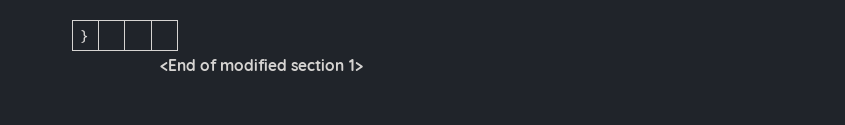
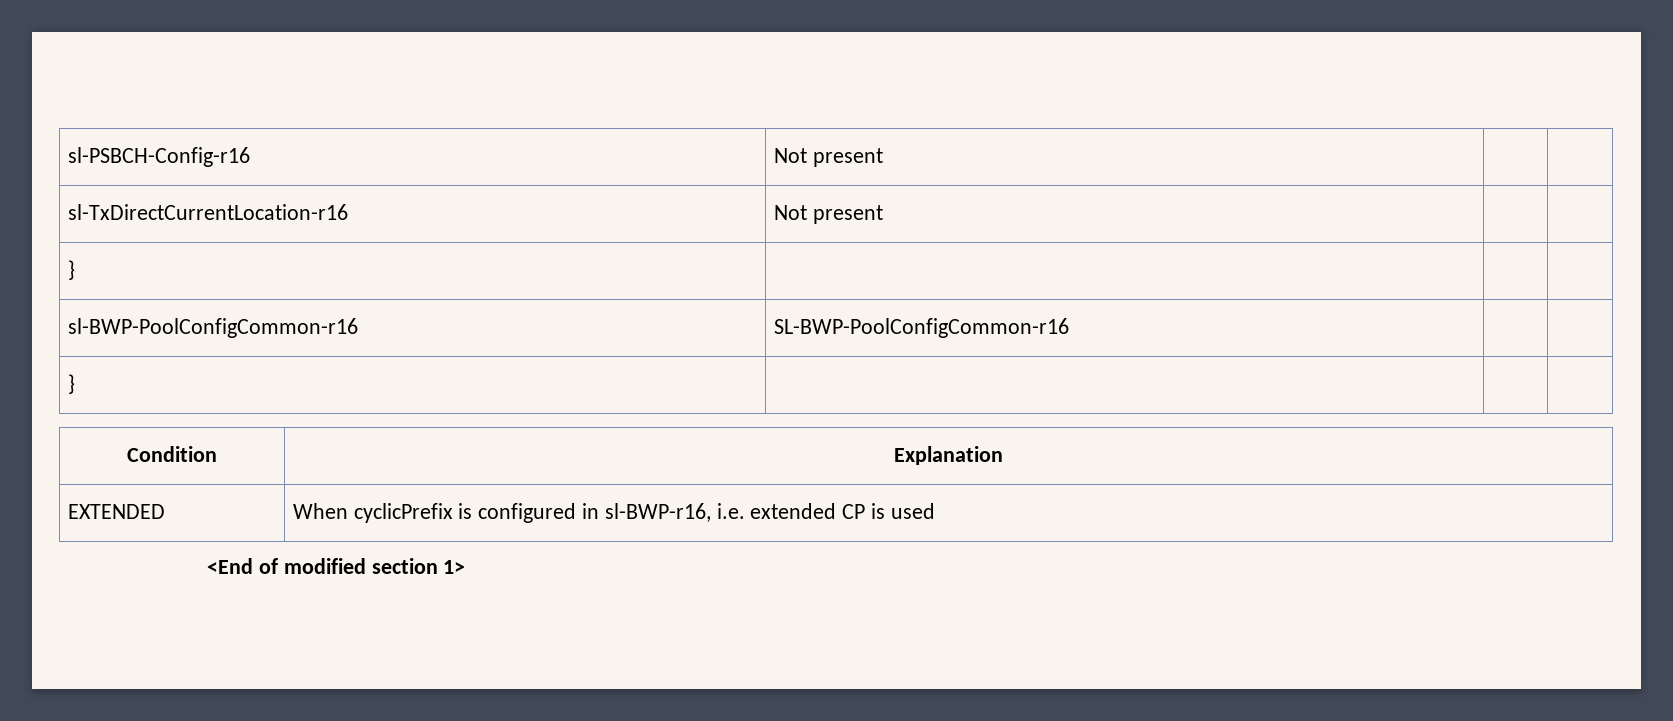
+ sl-PSBCH-Config-r16 | Not present | |
+ sl-TxDirectCurrentLocation-r16 | Not present | |
  } | | |
+ sl-BWP-PoolConfigCommon-r16 | SL-BWP-PoolConfigCommon-r16 | |
+ } | | |
+ Condition | Explanation
+ EXTENDED | When cyclicPrefix is configured in sl-BWP-r16, i.e. extended CP is used

